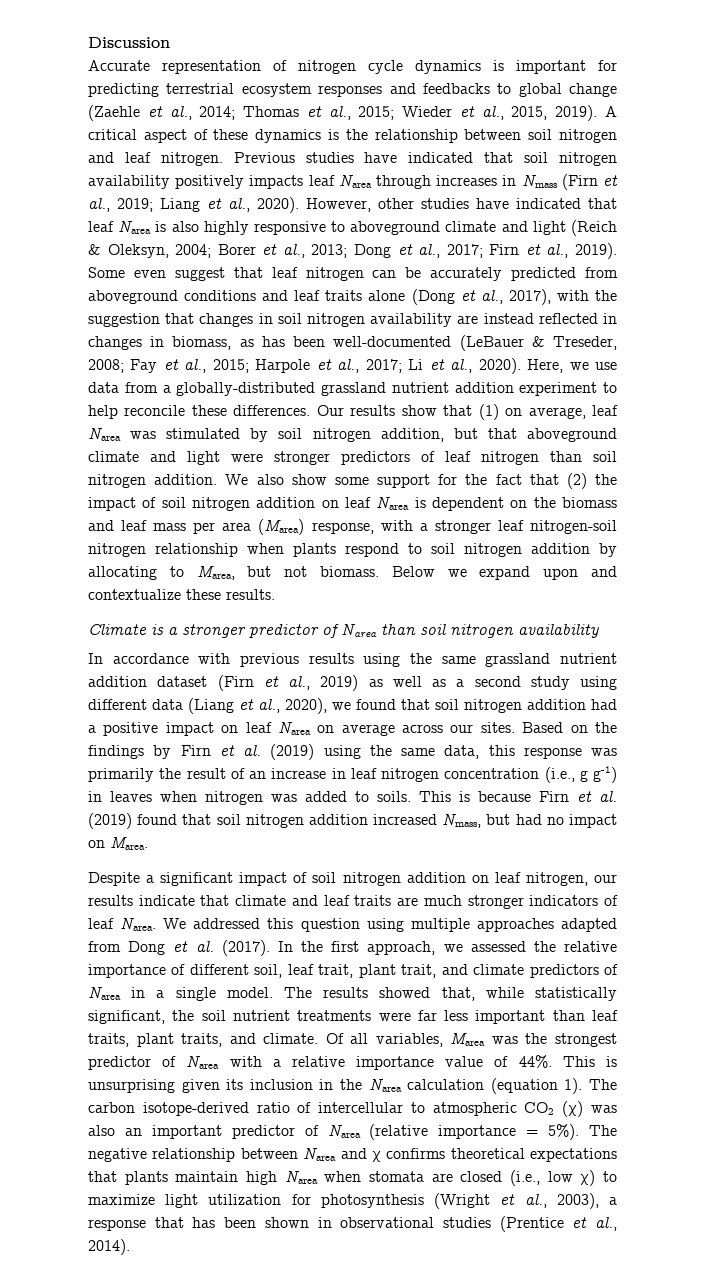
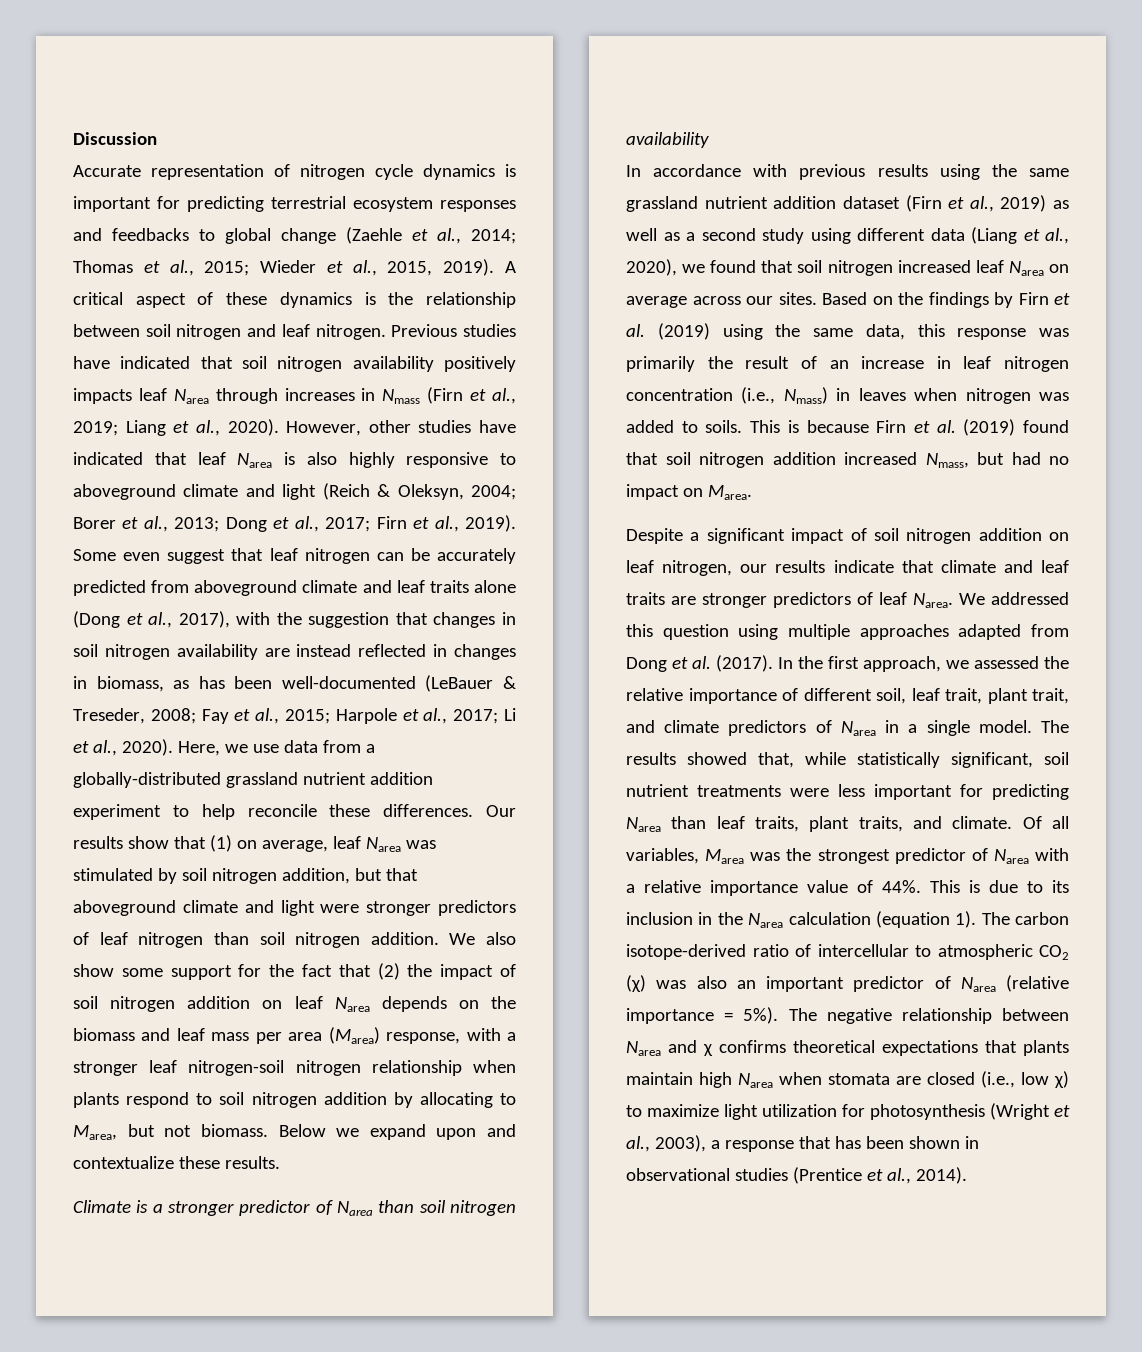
- Some even suggest that leaf nitrogen can be accurately predicted from aboveground conditions and leaf traits alone (Dong et al., 2017), with the suggestion that changes in soil nitrogen availability are instead reflected in changes in biomass, as has been well-documented (LeBauer & Treseder, 2008; Fay et al., 2015; Harpole et al., 2017; Li et al., 2020).
+ Some even suggest that leaf nitrogen can be accurately predicted from aboveground climate and leaf traits alone (Dong et al., 2017), with the suggestion that changes in soil nitrogen availability are instead reflected in changes in biomass, as has been well-documented (LeBauer & Treseder, 2008; Fay et al., 2015; Harpole et al., 2017; Li et al., 2020).
- We also show some support for the fact that (2) the impact of soil nitrogen addition on leaf Narea is dependent on the biomass and leaf mass per area (Marea) response, with a stronger leaf nitrogen-soil nitrogen relationship when plants respond to soil nitrogen addition by allocating to Marea, but not biomass.
+ We also show some support for the fact that (2) the impact of soil nitrogen addition on leaf Narea depends on the biomass and leaf mass per area (Marea) response, with a stronger leaf nitrogen-soil nitrogen relationship when plants respond to soil nitrogen addition by allocating to Marea, but not biomass.
- In accordance with previous results using the same grassland nutrient addition dataset (Firn et al., 2019) as well as a second study using different data (Liang et al., 2020), we found that soil nitrogen addition had a positive impact on leaf Narea on average across our sites.
+ In accordance with previous results using the same grassland nutrient addition dataset (Firn et al., 2019) as well as a second study using different data (Liang et al., 2020), we found that soil nitrogen increased leaf Narea on average across our sites.
- Based on the findings by Firn et al. (2019) using the same data, this response was primarily the result of an increase in leaf nitrogen concentration (i.e., g g-1) in leaves when nitrogen was added to soils.
+ Based on the findings by Firn et al. (2019) using the same data, this response was primarily the result of an increase in leaf nitrogen concentration (i.e., Nmass) in leaves when nitrogen was added to soils.
- Despite a significant impact of soil nitrogen addition on leaf nitrogen, our results indicate that climate and leaf traits are much stronger indicators of leaf Narea.
+ Despite a significant impact of soil nitrogen addition on leaf nitrogen, our results indicate that climate and leaf traits are stronger predictors of leaf Narea.
- The results showed that, while statistically significant, the soil nutrient treatments were far less important than leaf traits, plant traits, and climate.
+ The results showed that, while statistically significant, soil nutrient treatments were less important for predicting Narea than leaf traits, plant traits, and climate.
- This is unsurprising given its inclusion in the Narea calculation (equation 1).
+ This is due to its inclusion in the Narea calculation (equation 1).

